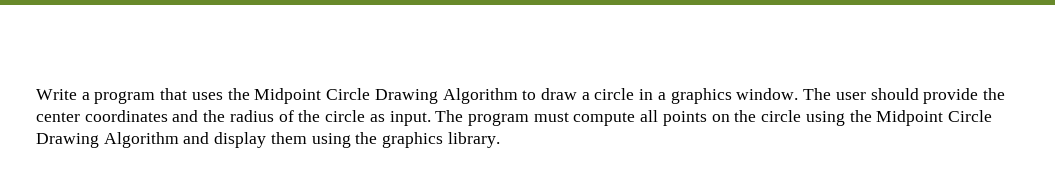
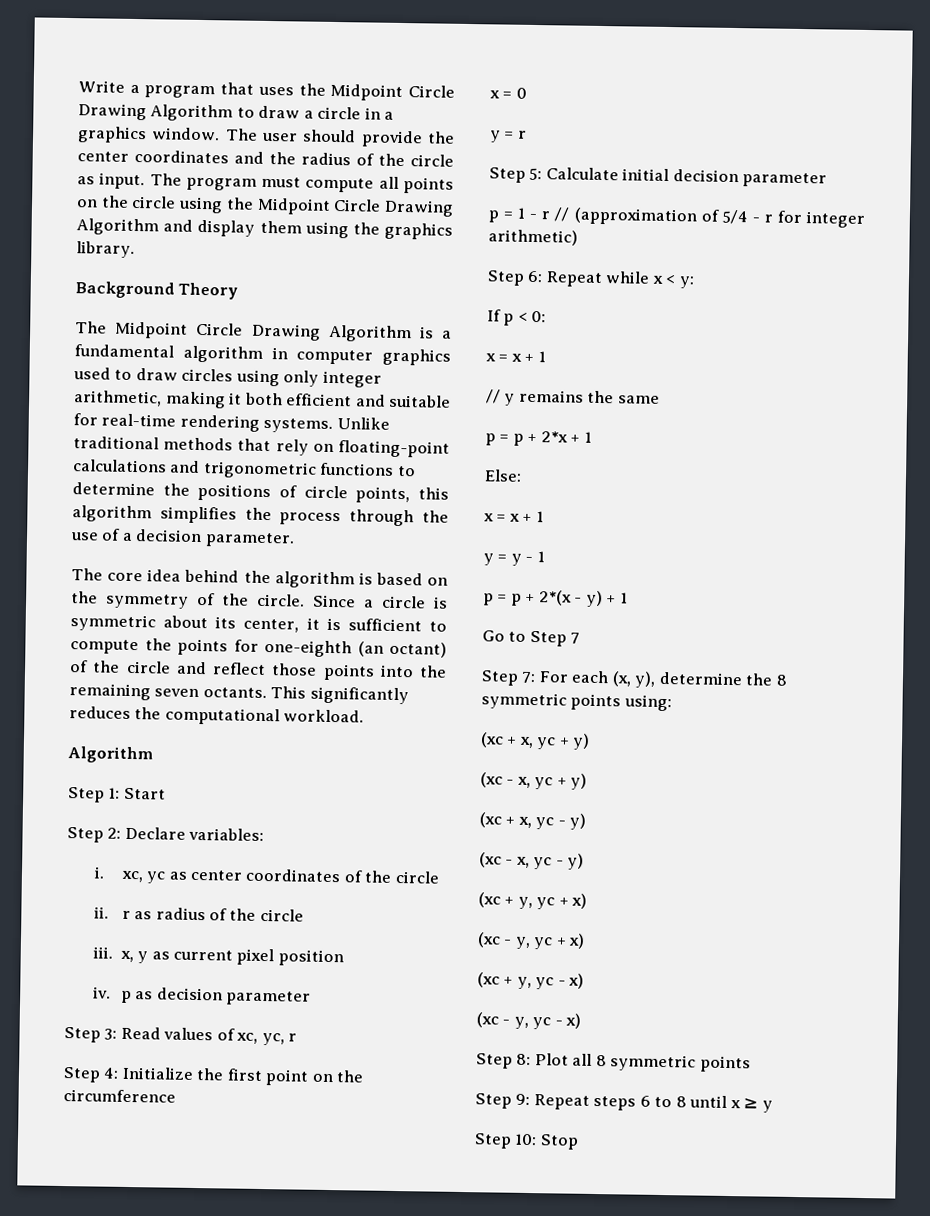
+ Background Theory
+ The Midpoint Circle Drawing Algorithm is a fundamental algorithm in computer graphics used to draw circles using only integer arithmetic, making it both efficient and suitable for real-time rendering systems. Unlike traditional methods that rely on floating-point calculations and trigonometric functions to determine the positions of circle points, this algorithm simplifies the process through the use of a decision parameter.
+ The core idea behind the algorithm is based on the symmetry of the circle. Since a circle is symmetric about its center, it is sufficient to compute the points for one-eighth (an octant) of the circle and reflect those points into the remaining seven octants. This significantly reduces the computational workload.
+ Algorithm
+ Step 1: Start
+ Step 2: Declare variables:
+ i. xc, yc as center coordinates of the circle
+ ii. r as radius of the circle
+ iii. x, y as current pixel position
+ iv. p as decision parameter
+ Step 3: Read values of xc, yc, r
+ Step 4: Initialize the first point on the circumference
+ x = 0
+ y = r
+ Step 5: Calculate initial decision parameter
+ p = 1 - r // (approximation of 5/4 - r for integer arithmetic)
+ Step 6: Repeat while x < y:
+ If p < 0:
+ x = x + 1
+ // y remains the same
+ p = p + 2*x + 1
+ Else:
+ x = x + 1
+ y = y - 1
+ p = p + 2*(x - y) + 1
+ Go to Step 7
+ Step 7: For each (x, y), determine the 8 symmetric points using:
+ (xc + x, yc + y)
+ (xc - x, yc + y)
+ (xc + x, yc - y)
+ (xc - x, yc - y)
+ (xc + y, yc + x)
+ (xc - y, yc + x)
+ (xc + y, yc - x)
+ (xc - y, yc - x)
+ Step 8: Plot all 8 symmetric points
+ Step 9: Repeat steps 6 to 8 until x ≥ y
+ Step 10: Stop

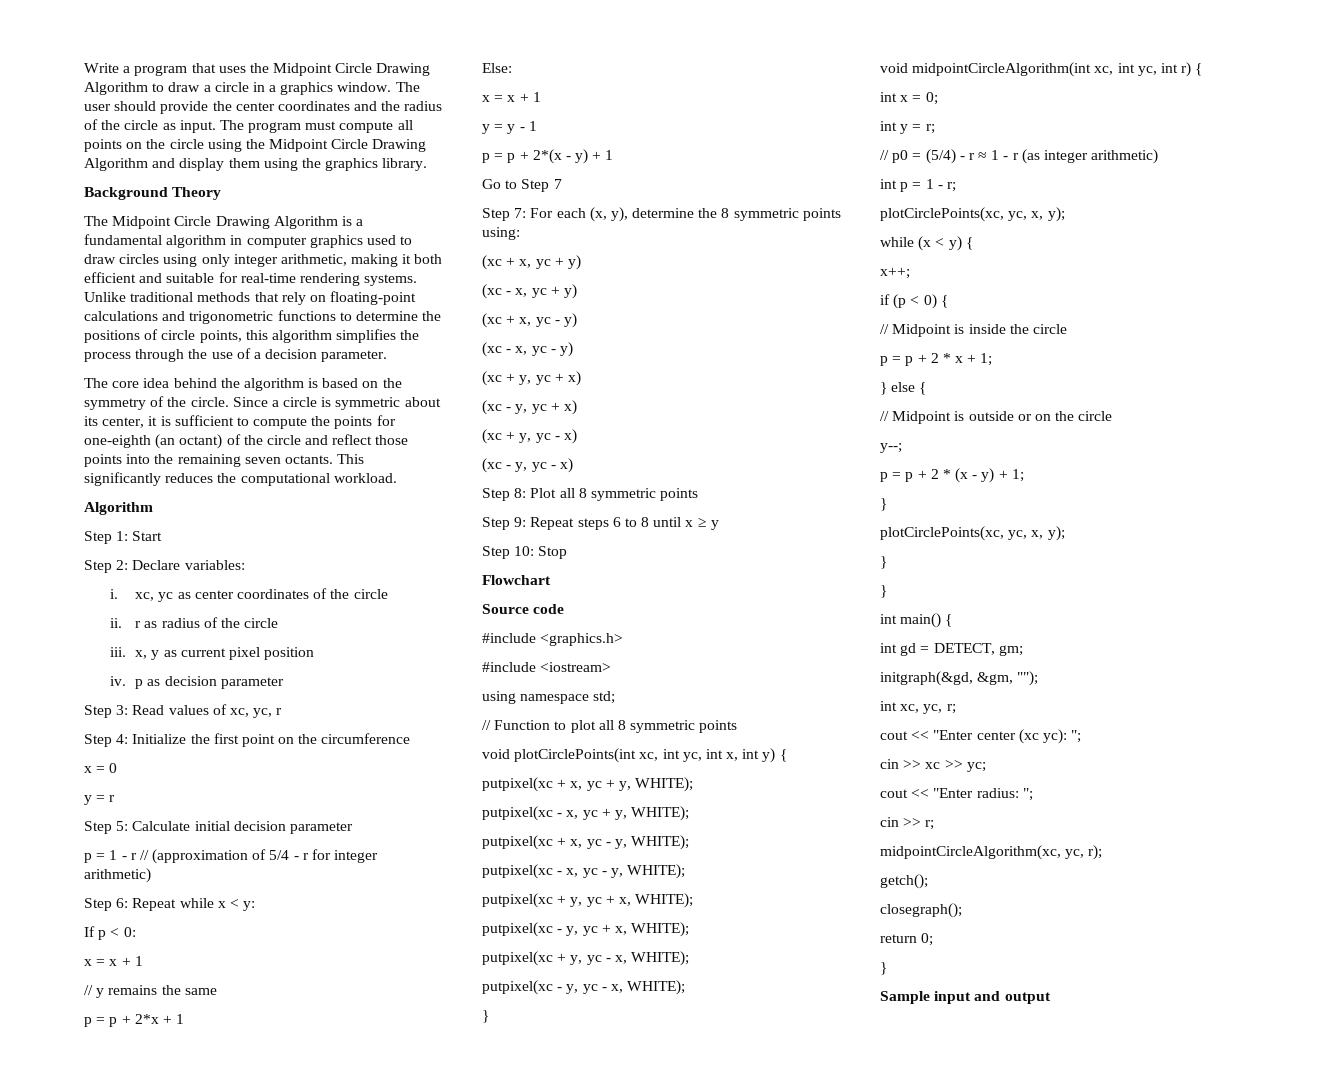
+ Flowchart
+ Source code
+ #include <graphics.h>
+ #include <iostream>
+ using namespace std;
+ // Function to plot all 8 symmetric points
+ void plotCirclePoints(int xc, int yc, int x, int y) {
+ putpixel(xc + x, yc + y, WHITE);
+ putpixel(xc - x, yc + y, WHITE);
+ putpixel(xc + x, yc - y, WHITE);
+ putpixel(xc - x, yc - y, WHITE);
+ putpixel(xc + y, yc + x, WHITE);
+ putpixel(xc - y, yc + x, WHITE);
+ putpixel(xc + y, yc - x, WHITE);
+ putpixel(xc - y, yc - x, WHITE);
+ }
+ void midpointCircleAlgorithm(int xc, int yc, int r) {
+ int x = 0;
+ int y = r;
+ // p0 = (5/4) - r ≈ 1 - r (as integer arithmetic)
+ int p = 1 - r;
+ plotCirclePoints(xc, yc, x, y);
+ while (x < y) {
+ x++;
+ if (p < 0) {
+ // Midpoint is inside the circle
+ p = p + 2 * x + 1;
+ } else {
+ // Midpoint is outside or on the circle
+ y--;
+ p = p + 2 * (x - y) + 1;
+ }
+ plotCirclePoints(xc, yc, x, y);
+ }
+ }
+ int main() {
+ int gd = DETECT, gm;
+ initgraph(&gd, &gm, "");
+ int xc, yc, r;
+ cout << "Enter center (xc yc): ";
+ cin >> xc >> yc;
+ cout << "Enter radius: ";
+ cin >> r;
+ midpointCircleAlgorithm(xc, yc, r);
+ getch();
+ closegraph();
+ return 0;
+ }
+ Sample input and output

